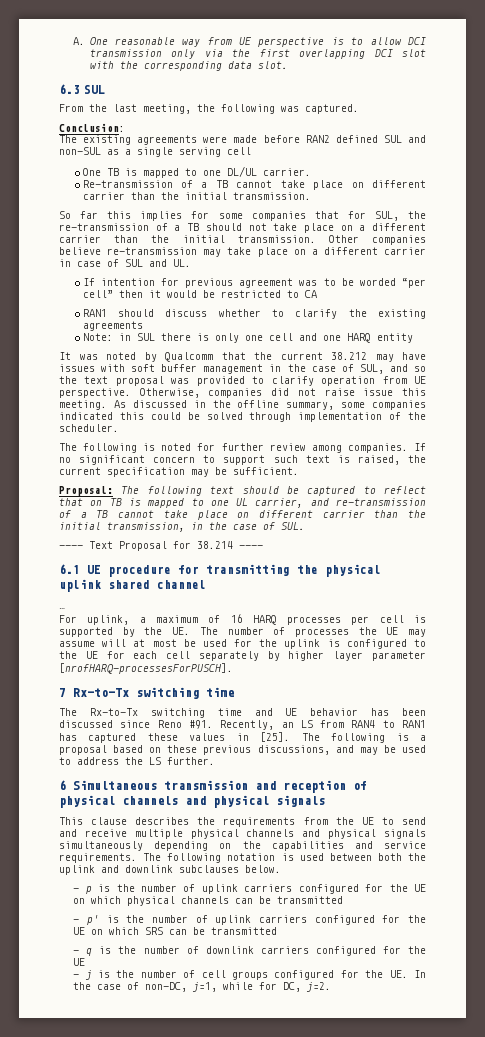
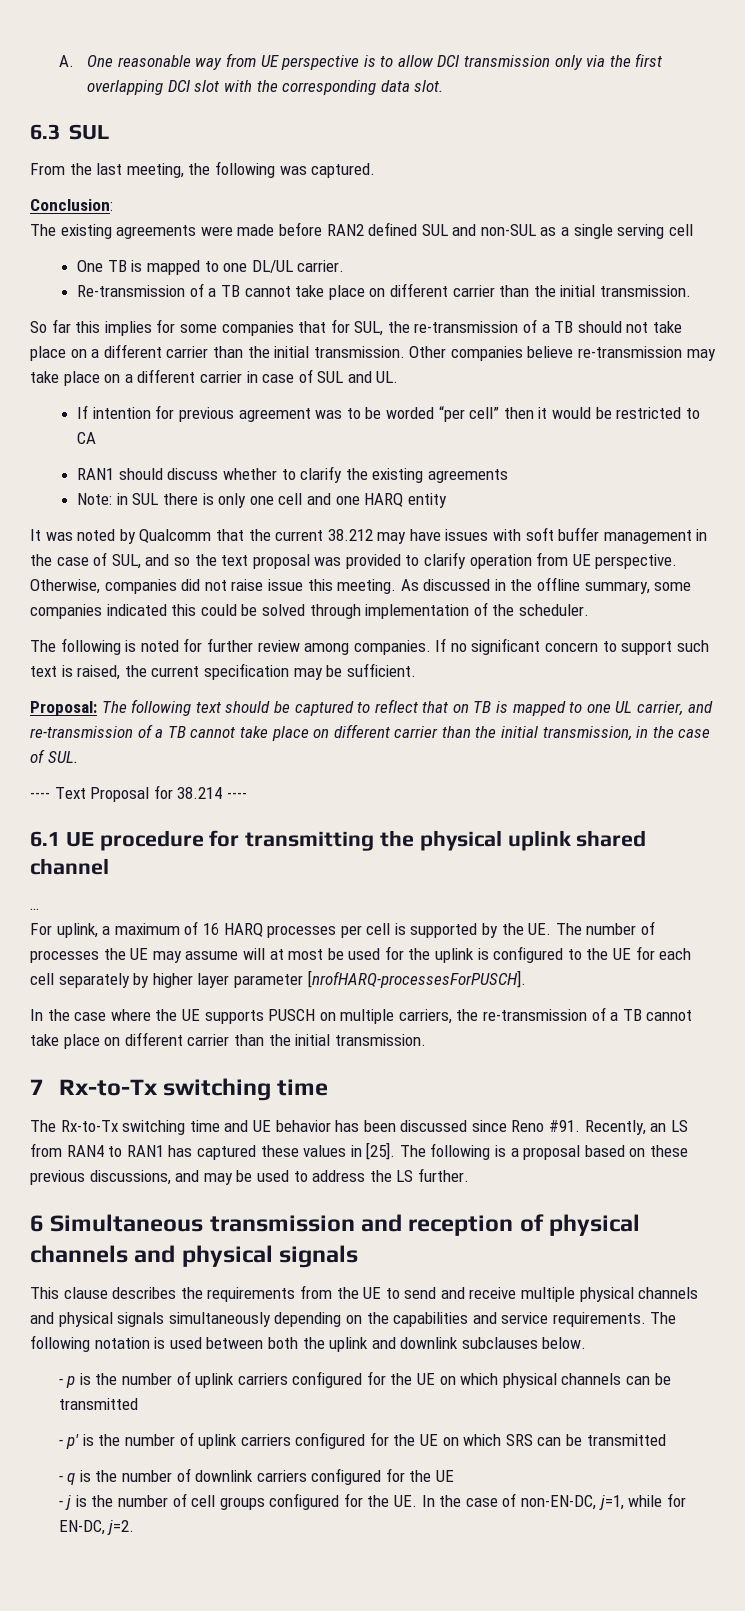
+ In the case where the UE supports PUSCH on multiple carriers, the re-transmission of a TB cannot take place on different carrier than the initial transmission.
- - j is the number of cell groups configured for the UE. In the case of non-DC, j=1, while for DC, j=2.
+ - j is the number of cell groups configured for the UE. In the case of non-EN-DC, j=1, while for EN-DC, j=2.

